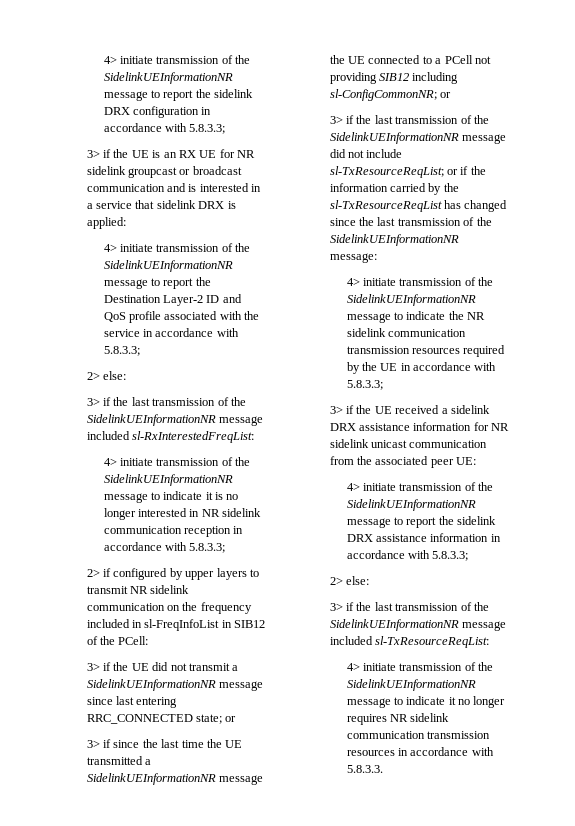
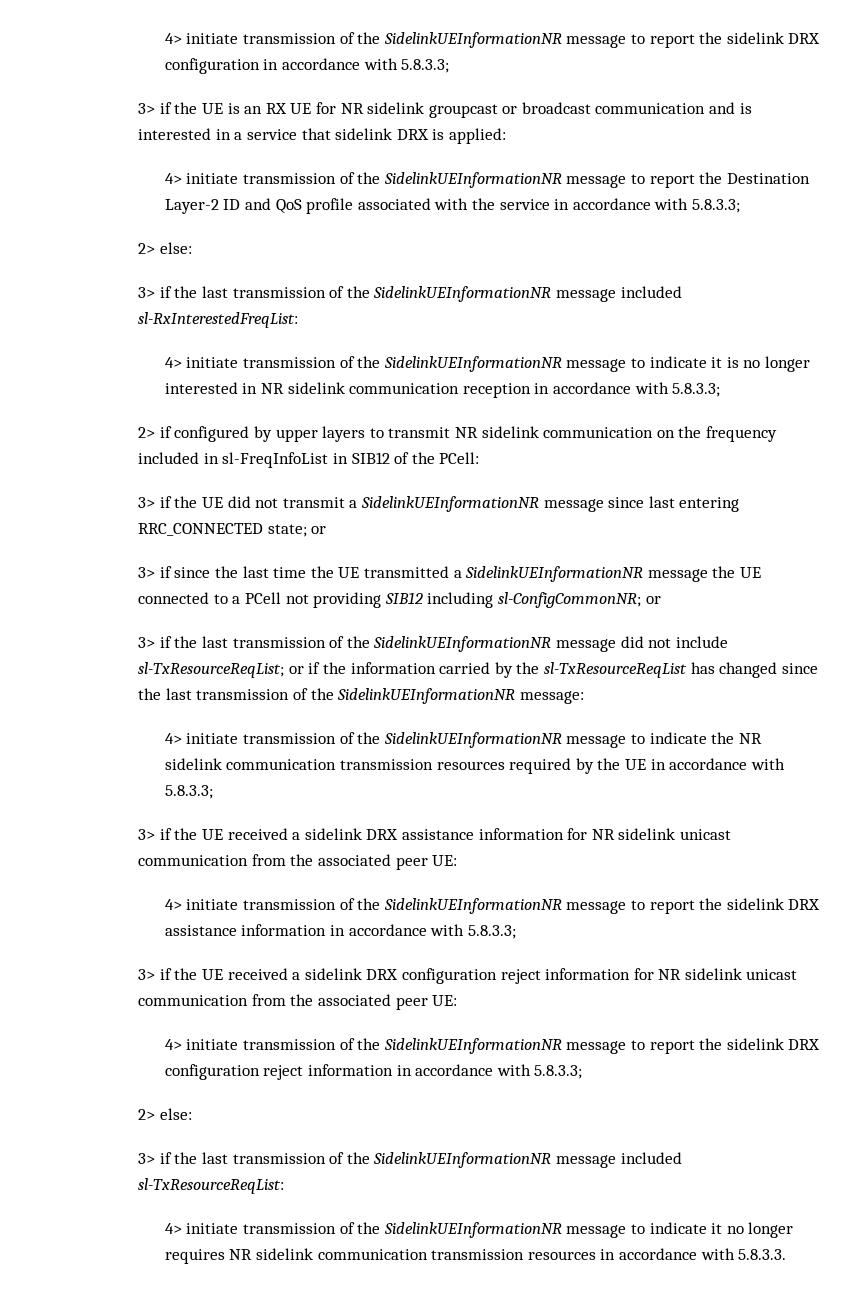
+ 3> if the UE received a sidelink DRX configuration reject information for NR sidelink unicast communication from the associated peer UE:
+ 4> initiate transmission of the SidelinkUEInformationNR message to report the sidelink DRX configuration reject information in accordance with 5.8.3.3;

